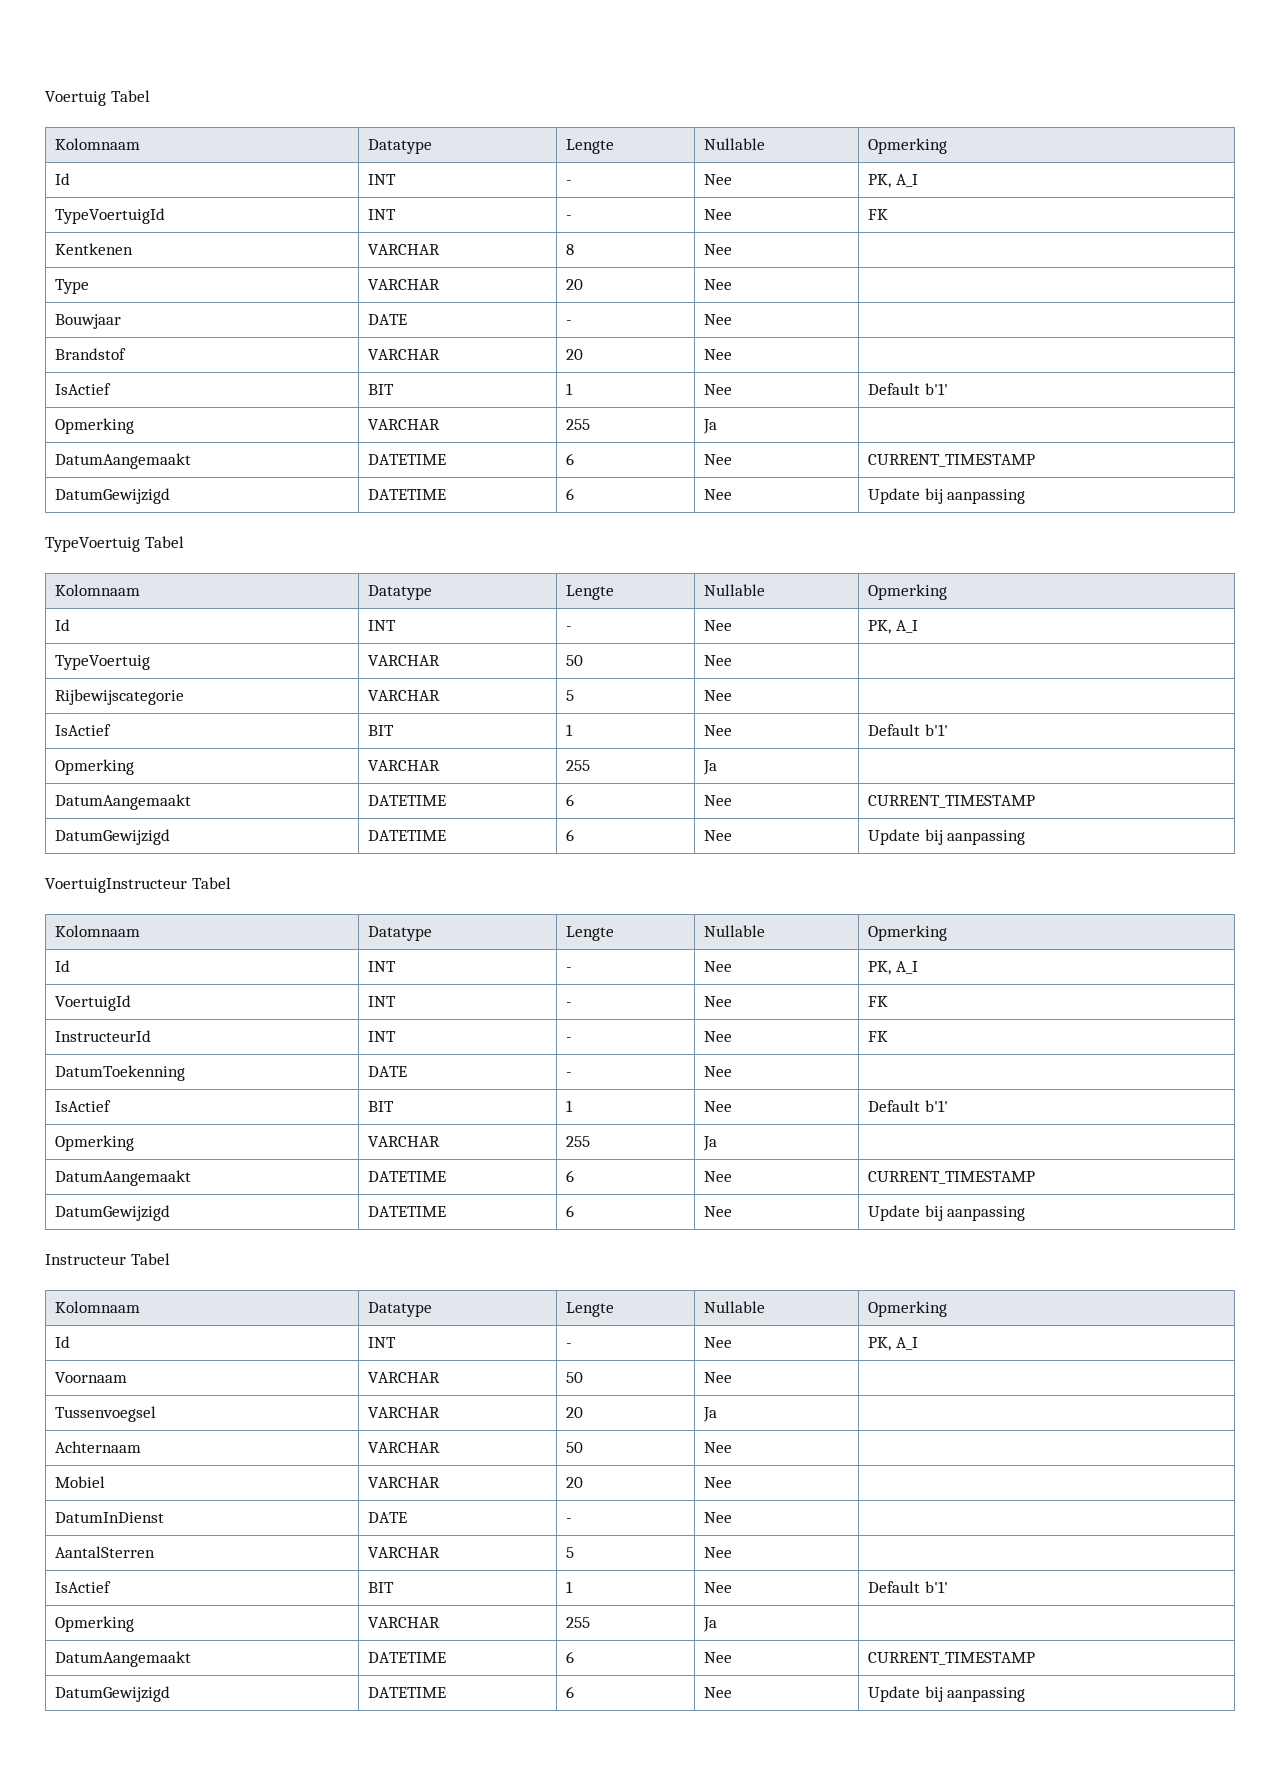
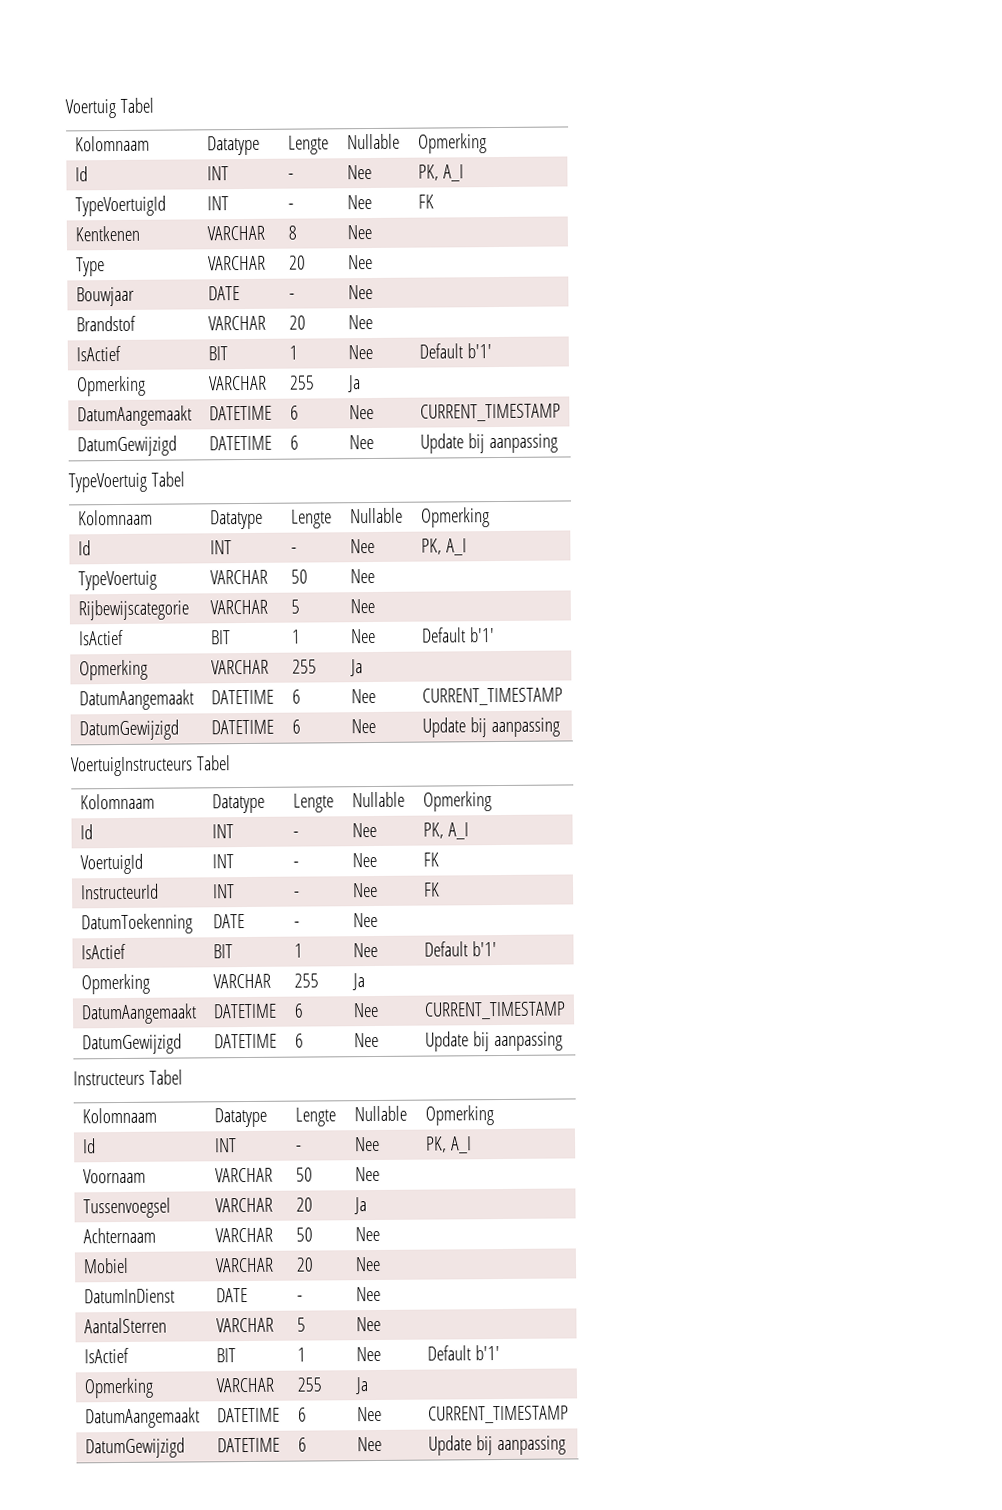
- VoertuigInstructeur Tabel
+ VoertuigInstructeurs Tabel
- Instructeur Tabel
+ Instructeurs Tabel

